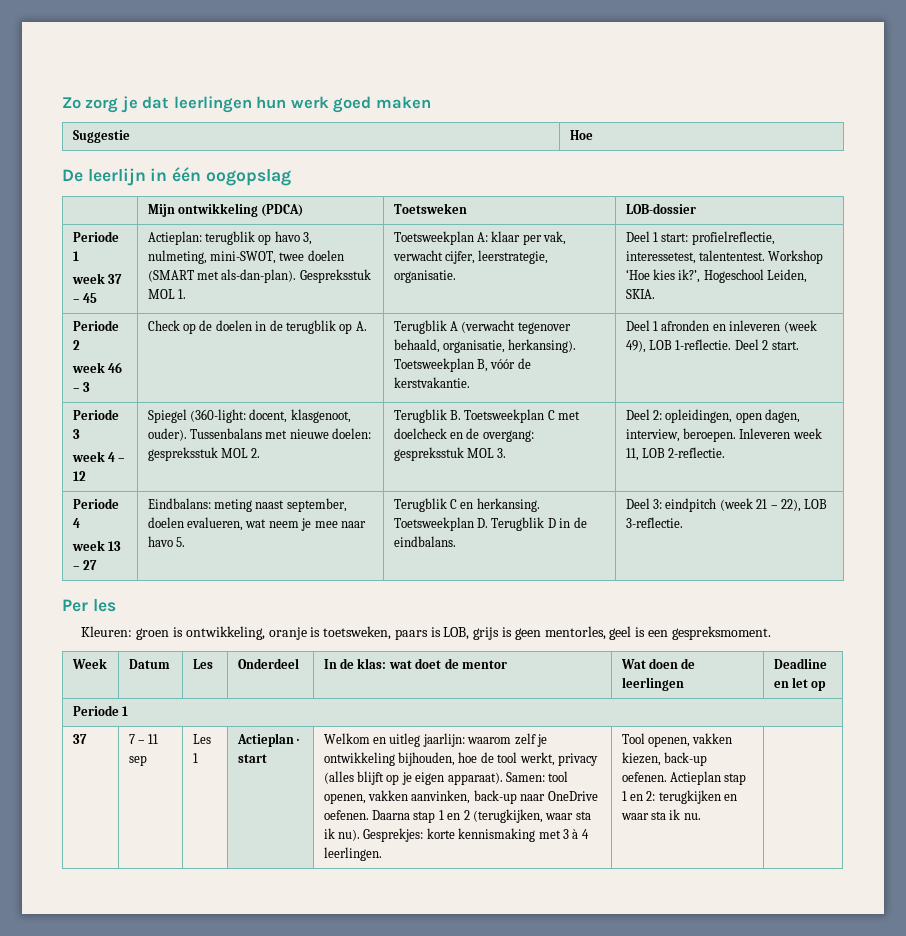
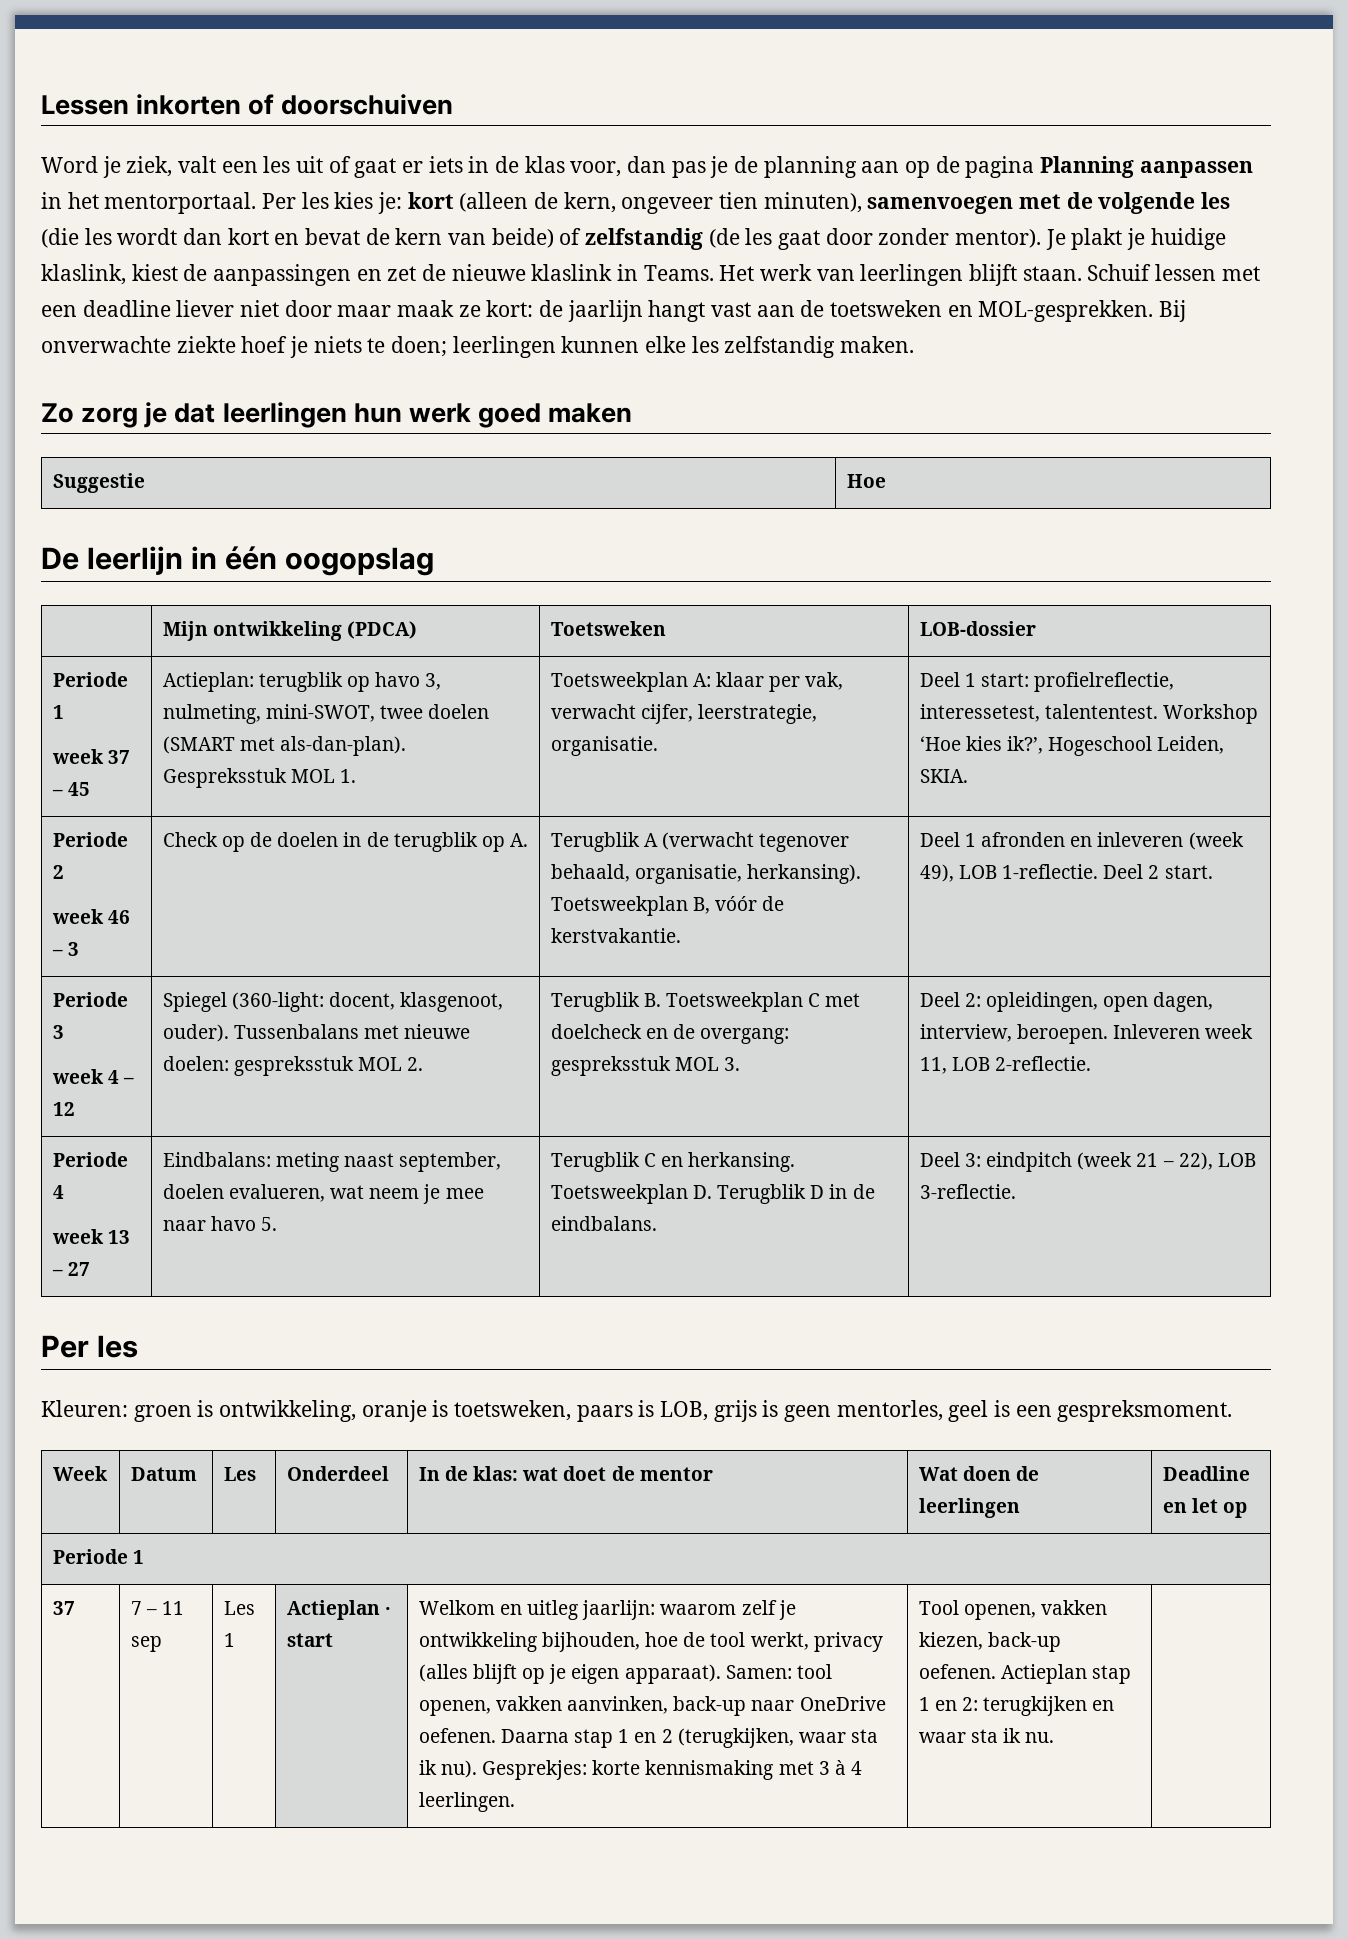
+ Lessen inkorten of doorschuiven
+ Word je ziek, valt een les uit of gaat er iets in de klas voor, dan pas je de planning aan op de pagina Planning aanpassen in het mentorportaal. Per les kies je: kort (alleen de kern, ongeveer tien minuten), samenvoegen met de volgende les (die les wordt dan kort en bevat de kern van beide) of zelfstandig (de les gaat door zonder mentor). Je plakt je huidige klaslink, kiest de aanpassingen en zet de nieuwe klaslink in Teams. Het werk van leerlingen blijft staan. Schuif lessen met een deadline liever niet door maar maak ze kort: de jaarlijn hangt vast aan de toetsweken en MOL-gesprekken. Bij onverwachte ziekte hoef je niets te doen; leerlingen kunnen elke les zelfstandig maken.

